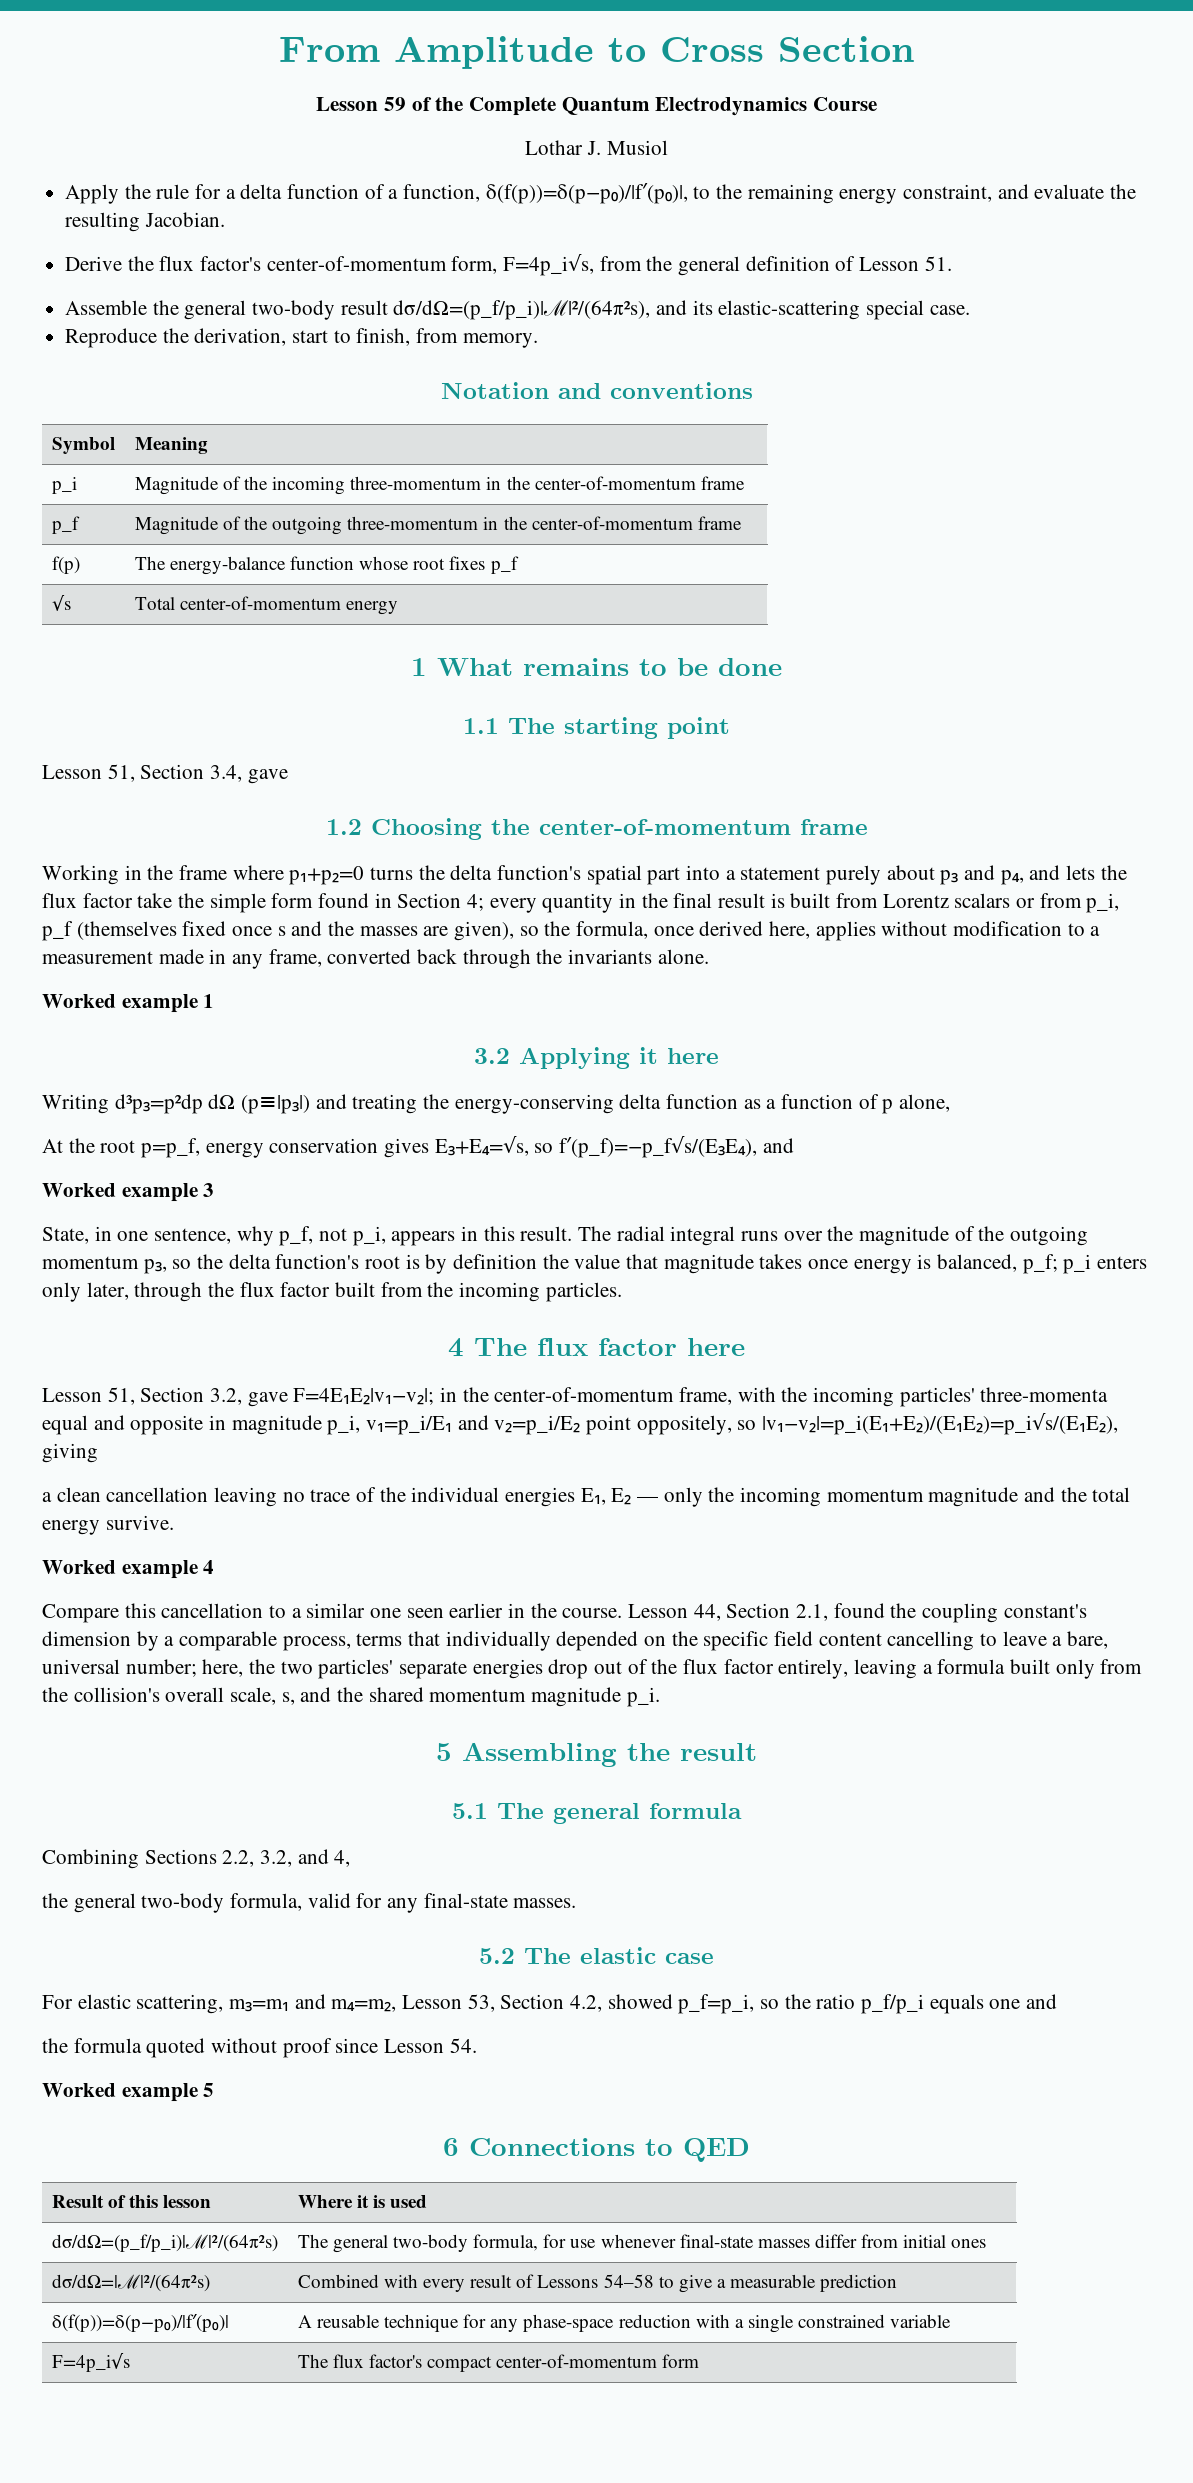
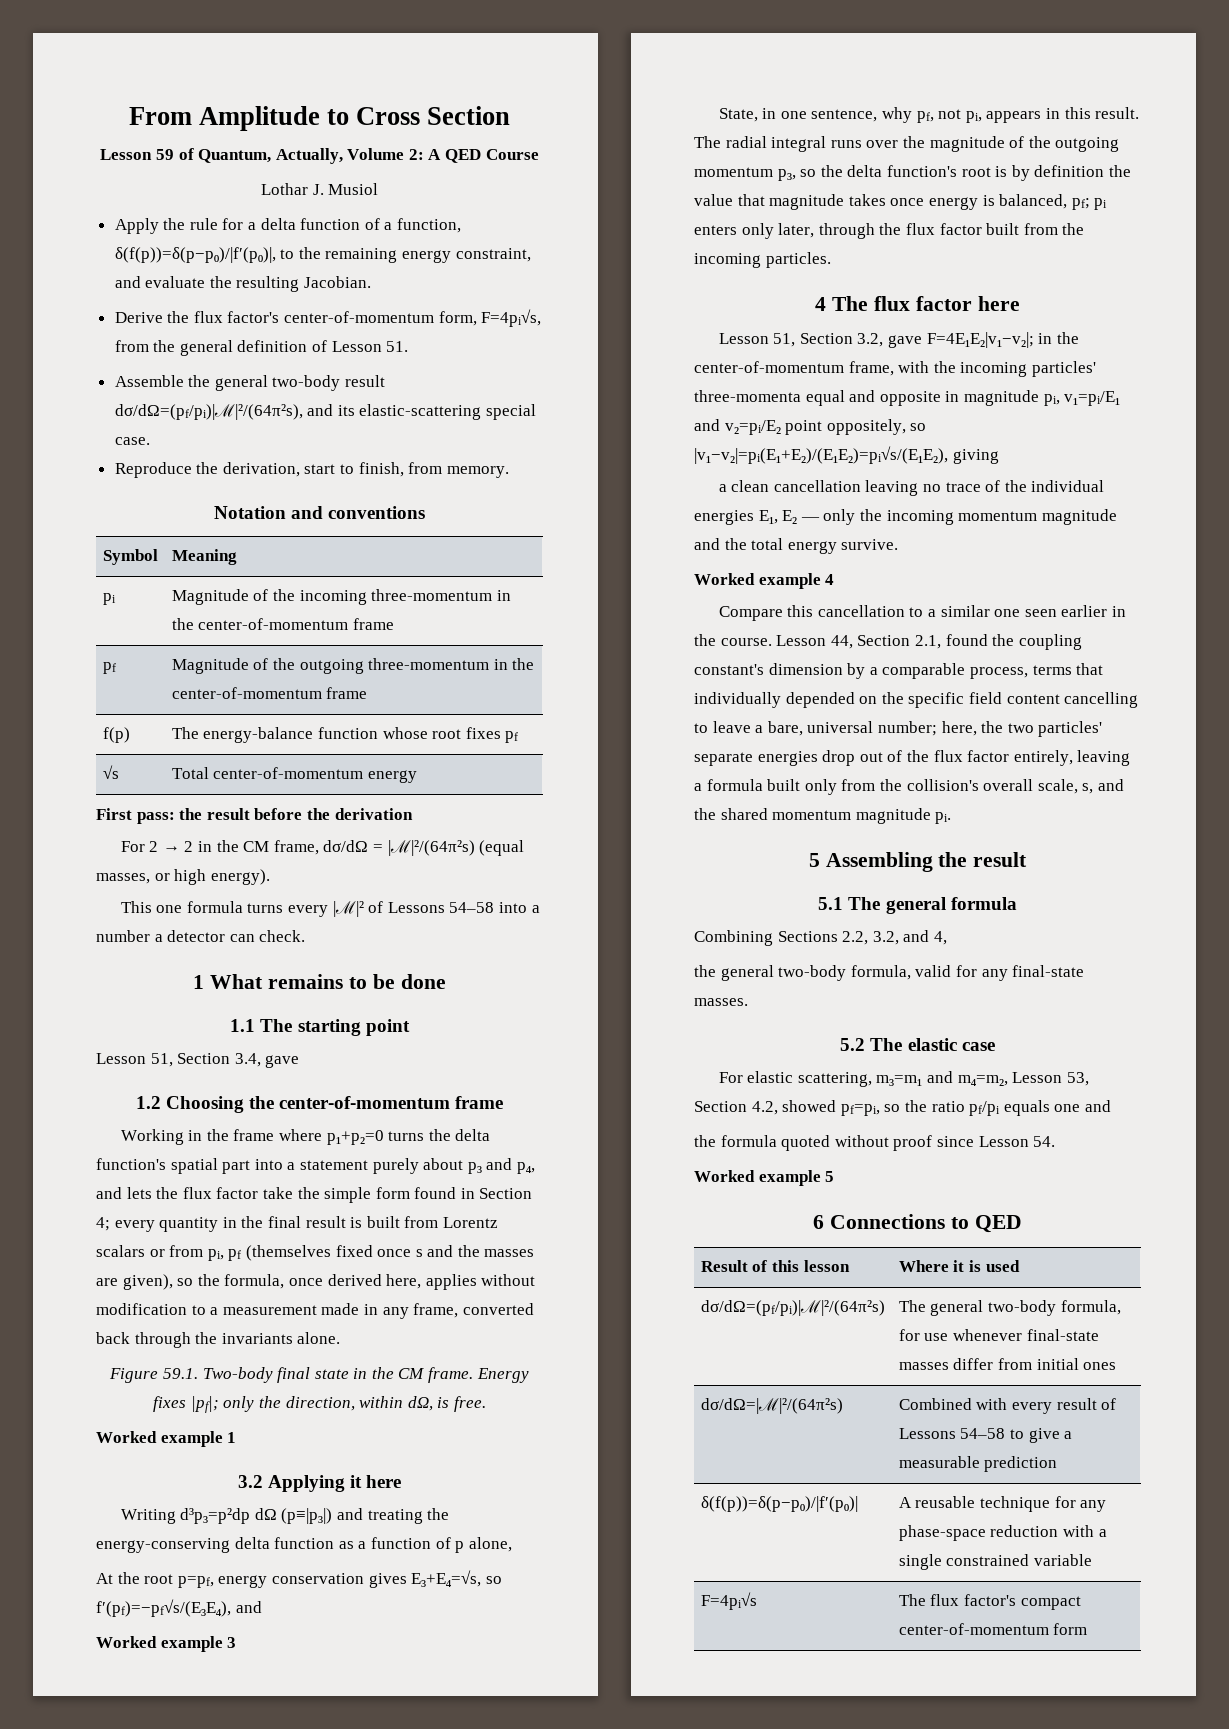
- Lesson 59 of the Complete Quantum Electrodynamics Course
+ Lesson 59 of Quantum, Actually, Volume 2: A QED Course
- Derive the flux factor's center-of-momentum form, F=4p_i√s, from the general definition of Lesson 51.
+ Derive the flux factor's center-of-momentum form, F=4pi√s, from the general definition of Lesson 51.
- Assemble the general two-body result dσ/dΩ=(p_f/p_i)|ℳ|²/(64π²s), and its elastic-scattering special case.
+ Assemble the general two-body result dσ/dΩ=(pf/pi)|ℳ|²/(64π²s), and its elastic-scattering special case.
- p_i | Magnitude of the incoming three-momentum in the center-of-momentum frame
+ pi | Magnitude of the incoming three-momentum in the center-of-momentum frame
- p_f | Magnitude of the outgoing three-momentum in the center-of-momentum frame
+ pf | Magnitude of the outgoing three-momentum in the center-of-momentum frame
- f(p) | The energy-balance function whose root fixes p_f
+ f(p) | The energy-balance function whose root fixes pf
+ First pass: the result before the derivation
+ For 2 → 2 in the CM frame, dσ/dΩ = |ℳ|²/(64π²s) (equal masses, or high energy).
+ This one formula turns every |ℳ|² of Lessons 54–58 into a number a detector can check.
- every quantity in the final result is built from Lorentz scalars or from p_i, p_f (themselves fixed once s and the masses are given), so the formula, once derived here, applies without modification to a measurement made in any frame, converted back through the invariants alone.
+ every quantity in the final result is built from Lorentz scalars or from pi, pf (themselves fixed once s and the masses are given), so the formula, once derived here, applies without modification to a measurement made in any frame, converted back through the invariants alone.
+ Figure 59.1. Two-body final state in the CM frame. Energy fixes |pf|; only the direction, within dΩ, is free.
- At the root p=p_f, energy conservation gives E₃+E₄=√s, so f′(p_f)=−p_f√s/(E₃E₄), and
+ At the root p=pf, energy conservation gives E₃+E₄=√s, so f′(pf)=−pf√s/(E₃E₄), and
- State, in one sentence, why p_f, not p_i, appears in this result.
+ State, in one sentence, why pf, not pi, appears in this result.
- The radial integral runs over the magnitude of the outgoing momentum p₃, so the delta function's root is by definition the value that magnitude takes once energy is balanced, p_f; p_i enters only later, through the flux factor built from the incoming particles.
+ The radial integral runs over the magnitude of the outgoing momentum p₃, so the delta function's root is by definition the value that magnitude takes once energy is balanced, pf; pi enters only later, through the flux factor built from the incoming particles.
- Lesson 51, Section 3.2, gave F=4E₁E₂|v₁−v₂|; in the center-of-momentum frame, with the incoming particles' three-momenta equal and opposite in magnitude p_i, v₁=p_i/E₁ and v₂=p_i/E₂ point oppositely, so |v₁−v₂|=p_i(E₁+E₂)/(E₁E₂)=p_i√s/(E₁E₂), giving
+ Lesson 51, Section 3.2, gave F=4E₁E₂|v₁−v₂|; in the center-of-momentum frame, with the incoming particles' three-momenta equal and opposite in magnitude pi, v₁=pi/E₁ and v₂=pi/E₂ point oppositely, so |v₁−v₂|=pi(E₁+E₂)/(E₁E₂)=pi√s/(E₁E₂), giving
- Lesson 44, Section 2.1, found the coupling constant's dimension by a comparable process, terms that individually depended on the specific field content cancelling to leave a bare, universal number; here, the two particles' separate energies drop out of the flux factor entirely, leaving a formula built only from the collision's overall scale, s, and the shared momentum magnitude p_i.
+ Lesson 44, Section 2.1, found the coupling constant's dimension by a comparable process, terms that individually depended on the specific field content cancelling to leave a bare, universal number; here, the two particles' separate energies drop out of the flux factor entirely, leaving a formula built only from the collision's overall scale, s, and the shared momentum magnitude pi.
- For elastic scattering, m₃=m₁ and m₄=m₂, Lesson 53, Section 4.2, showed p_f=p_i, so the ratio p_f/p_i equals one and
+ For elastic scattering, m₃=m₁ and m₄=m₂, Lesson 53, Section 4.2, showed pf=pi, so the ratio pf/pi equals one and
- dσ/dΩ=(p_f/p_i)|ℳ|²/(64π²s) | The general two-body formula, for use whenever final-state masses differ from initial ones
+ dσ/dΩ=(pf/pi)|ℳ|²/(64π²s) | The general two-body formula, for use whenever final-state masses differ from initial ones
- F=4p_i√s | The flux factor's compact center-of-momentum form
+ F=4pi√s | The flux factor's compact center-of-momentum form

